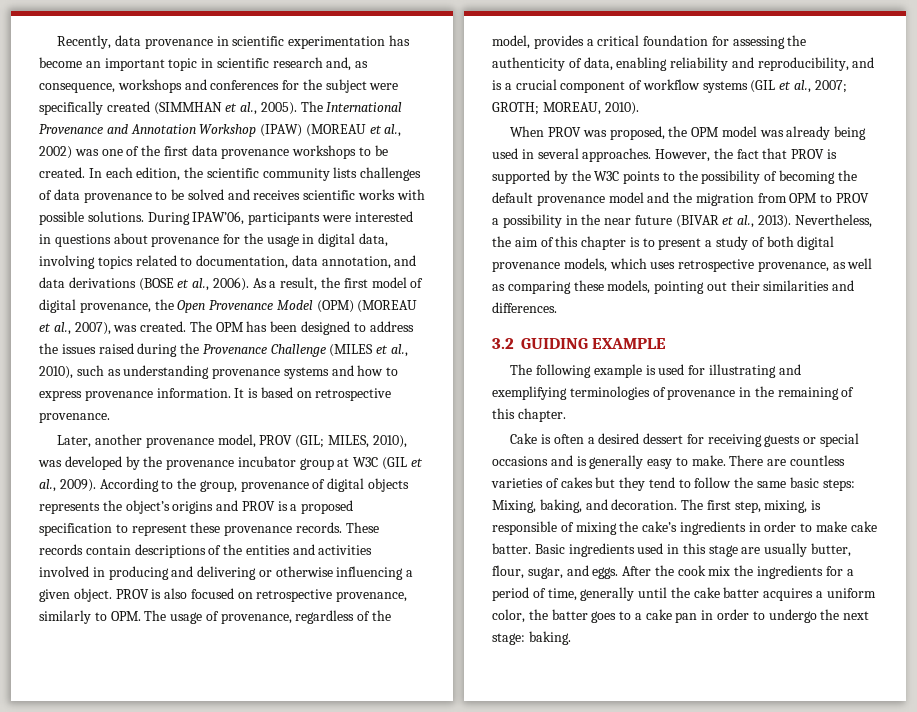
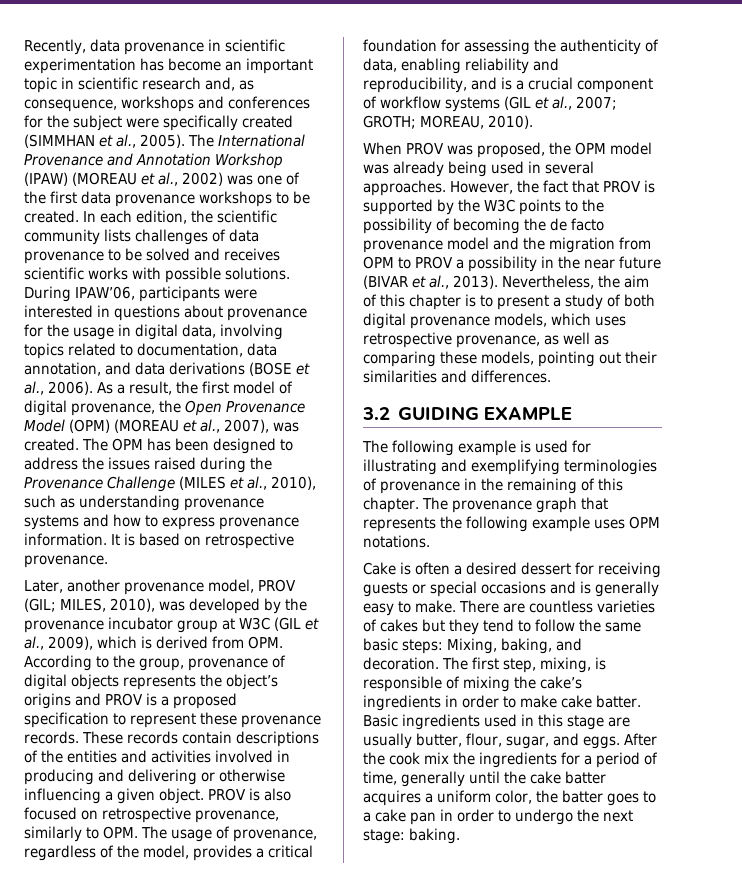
- Later, another provenance model, PROV (GIL; MILES, 2010), was developed by the provenance incubator group at W3C (GIL et al., 2009). According to the group, provenance of digital objects represents the object’s origins and PROV is a proposed specification to represent these provenance records.
+ Later, another provenance model, PROV (GIL; MILES, 2010), was developed by the provenance incubator group at W3C (GIL et al., 2009), which is derived from OPM. According to the group, provenance of digital objects represents the object’s origins and PROV is a proposed specification to represent these provenance records.
- However, the fact that PROV is supported by the W3C points to the possibility of becoming the default provenance model and the migration from OPM to PROV a possibility in the near future (BIVAR et al., 2013).
+ However, the fact that PROV is supported by the W3C points to the possibility of becoming the de facto provenance model and the migration from OPM to PROV a possibility in the near future (BIVAR et al., 2013).
+ The provenance graph that represents the following example uses OPM notations.

